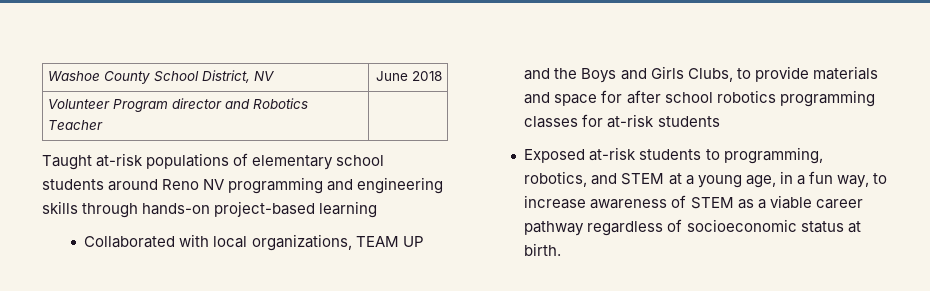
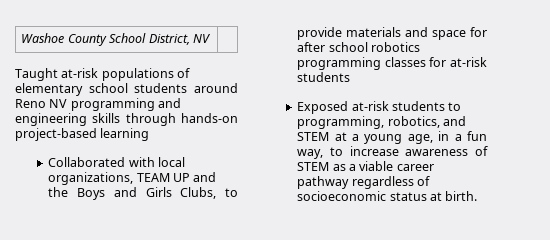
- Washoe County School District, NV | June 2018
- Volunteer Program director and Robotics Teacher |
+ Washoe County School District, NV |

